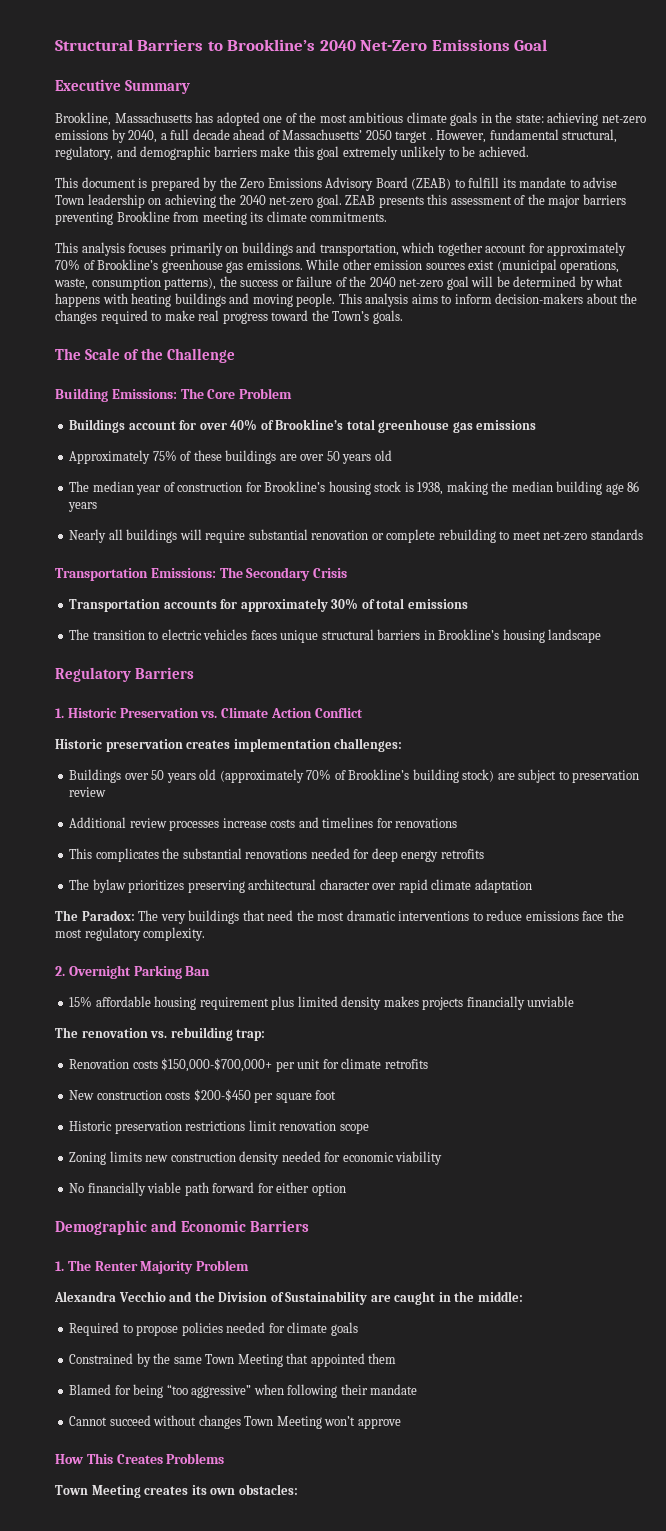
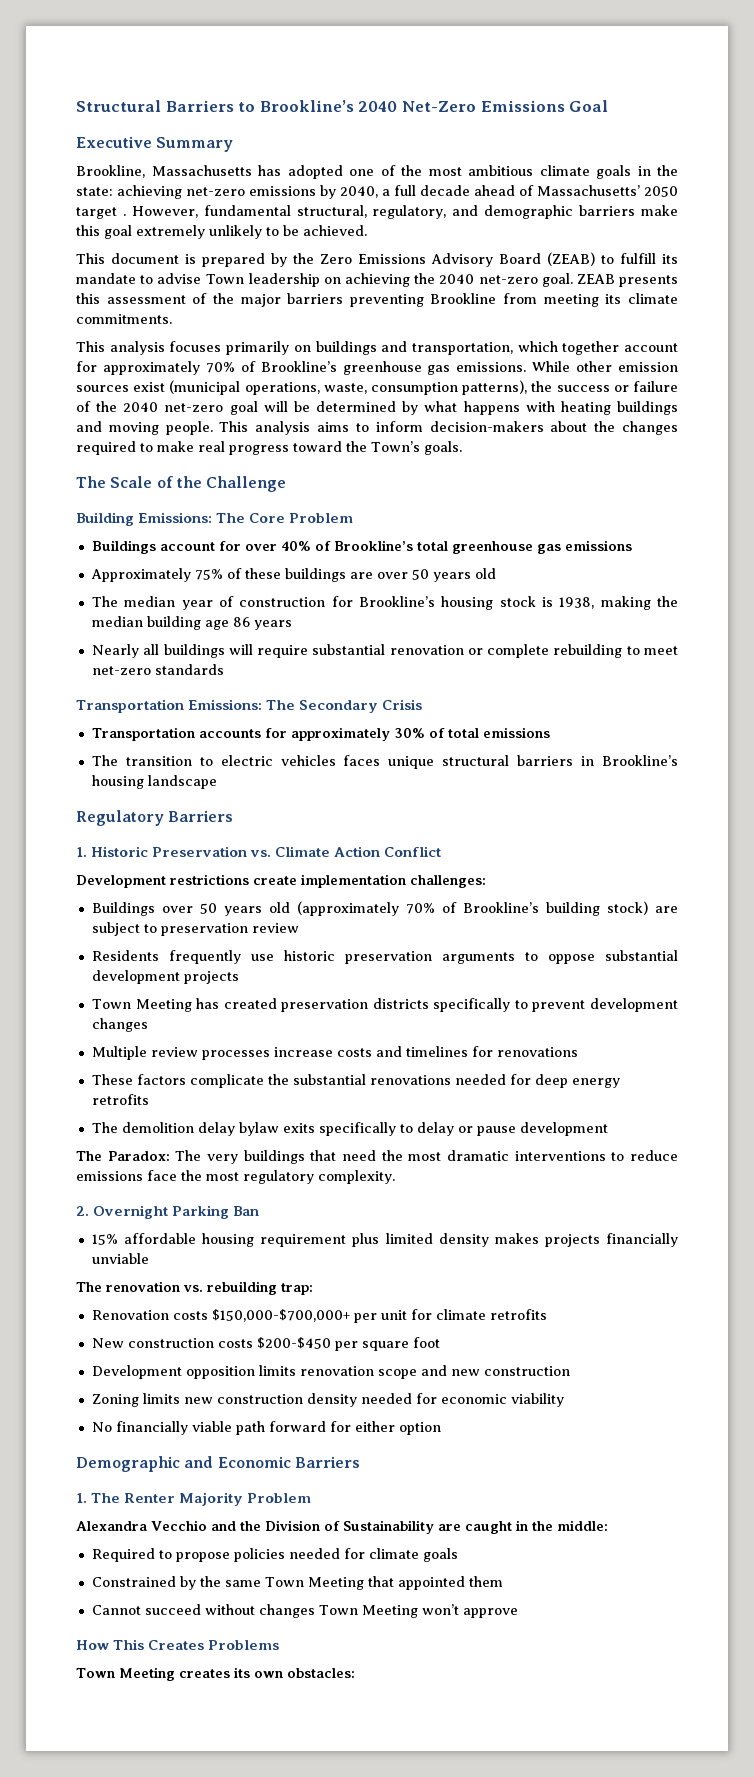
- Historic preservation creates implementation challenges:
+ Development restrictions create implementation challenges:
- Additional review processes increase costs and timelines for renovations
+ Residents frequently use historic preservation arguments to oppose substantial development projects
+ Town Meeting has created preservation districts specifically to prevent development changes
+ Multiple review processes increase costs and timelines for renovations
- This complicates the substantial renovations needed for deep energy retrofits
+ These factors complicate the substantial renovations needed for deep energy retrofits
- The bylaw prioritizes preserving architectural character over rapid climate adaptation
+ The demolition delay bylaw exits specifically to delay or pause development
- Historic preservation restrictions limit renovation scope
+ Development opposition limits renovation scope and new construction
- Blamed for being “too aggressive” when following their mandate

